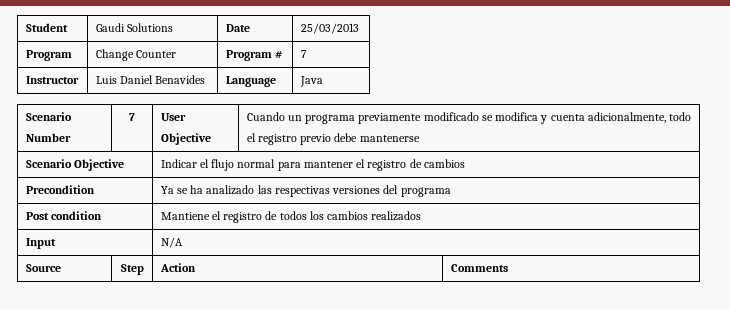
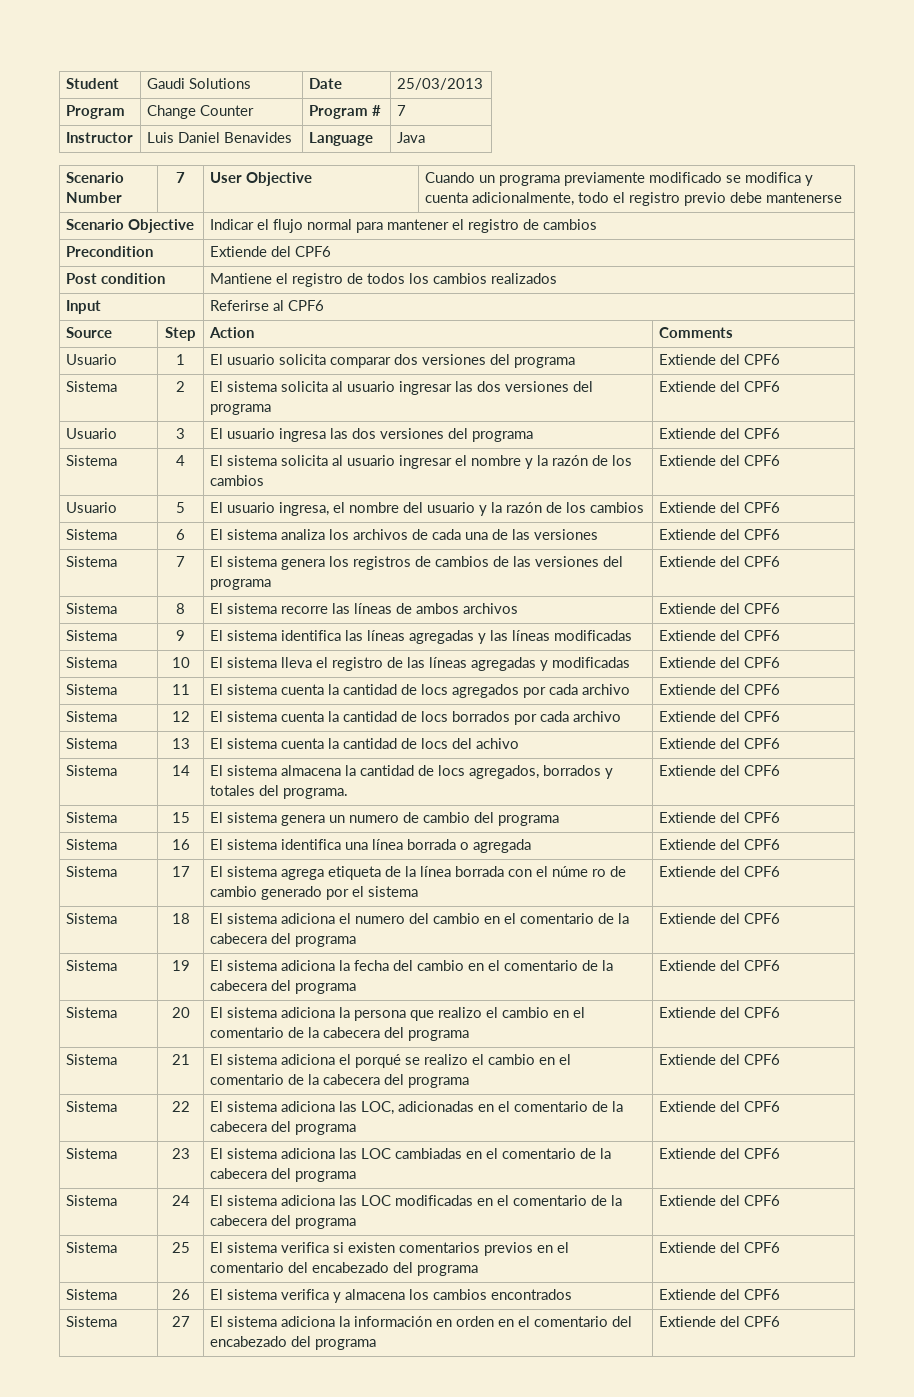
- Precondition | Ya se ha analizado las respectivas versiones del programa
+ Precondition | Extiende del CPF6
- Input | N/A
+ Input | Referirse al CPF6
+ Usuario | 1 | El usuario solicita comparar dos versiones del programa | Extiende del CPF6
+ Sistema | 2 | El sistema solicita al usuario ingresar las dos versiones del programa | Extiende del CPF6
+ Usuario | 3 | El usuario ingresa las dos versiones del programa | Extiende del CPF6
+ Sistema | 4 | El sistema solicita al usuario ingresar el nombre y la razón de los cambios | Extiende del CPF6
+ Usuario | 5 | El usuario ingresa, el nombre del usuario y la razón de los cambios | Extiende del CPF6
+ Sistema | 6 | El sistema analiza los archivos de cada una de las versiones | Extiende del CPF6
+ Sistema | 7 | El sistema genera los registros de cambios de las versiones del programa | Extiende del CPF6
+ Sistema | 8 | El sistema recorre las líneas de ambos archivos | Extiende del CPF6
+ Sistema | 9 | El sistema identifica las líneas agregadas y las líneas modificadas | Extiende del CPF6
+ Sistema | 10 | El sistema lleva el registro de las líneas agregadas y modificadas | Extiende del CPF6
+ Sistema | 11 | El sistema cuenta la cantidad de locs agregados por cada archivo | Extiende del CPF6
+ Sistema | 12 | El sistema cuenta la cantidad de locs borrados por cada archivo | Extiende del CPF6
+ Sistema | 13 | El sistema cuenta la cantidad de locs del achivo | Extiende del CPF6
+ Sistema | 14 | El sistema almacena la cantidad de locs agregados, borrados y totales del programa. | Extiende del CPF6
+ Sistema | 15 | El sistema genera un numero de cambio del programa | Extiende del CPF6
+ Sistema | 16 | El sistema identifica una línea borrada o agregada | Extiende del CPF6
+ Sistema | 17 | El sistema agrega etiqueta de la línea borrada con el núme ro de cambio generado por el sistema | Extiende del CPF6
+ Sistema | 18 | El sistema adiciona el numero del cambio en el comentario de la cabecera del programa | Extiende del CPF6
+ Sistema | 19 | El sistema adiciona la fecha del cambio en el comentario de la cabecera del programa | Extiende del CPF6
+ Sistema | 20 | El sistema adiciona la persona que realizo el cambio en el comentario de la cabecera del programa | Extiende del CPF6
+ Sistema | 21 | El sistema adiciona el porqué se realizo el cambio en el comentario de la cabecera del programa | Extiende del CPF6
+ Sistema | 22 | El sistema adiciona las LOC, adicionadas en el comentario de la cabecera del programa | Extiende del CPF6
+ Sistema | 23 | El sistema adiciona las LOC cambiadas en el comentario de la cabecera del programa | Extiende del CPF6
+ Sistema | 24 | El sistema adiciona las LOC modificadas en el comentario de la cabecera del programa | Extiende del CPF6
+ Sistema | 25 | El sistema verifica si existen comentarios previos en el comentario del encabezado del programa | Extiende del CPF6
+ Sistema | 26 | El sistema verifica y almacena los cambios encontrados | Extiende del CPF6
+ Sistema | 27 | El sistema adiciona la información en orden en el comentario del encabezado del programa | Extiende del CPF6

